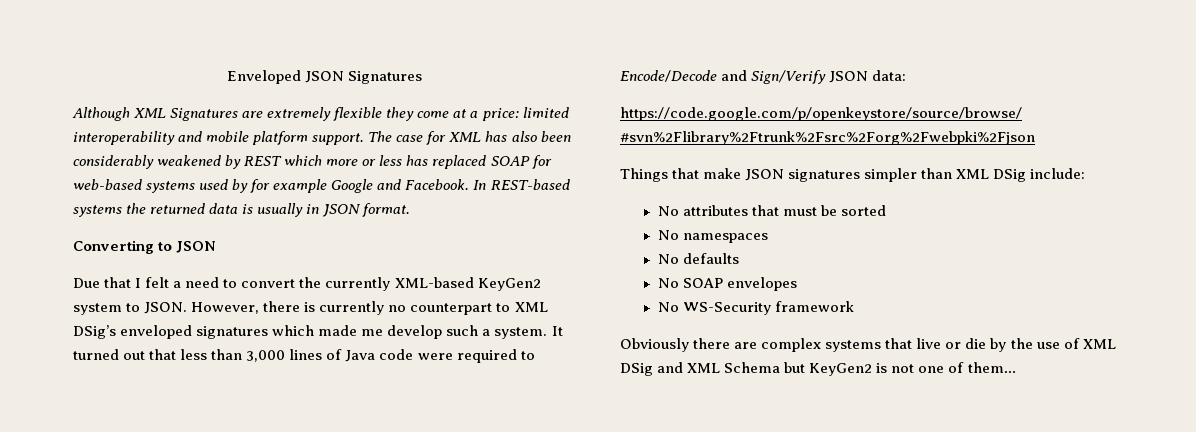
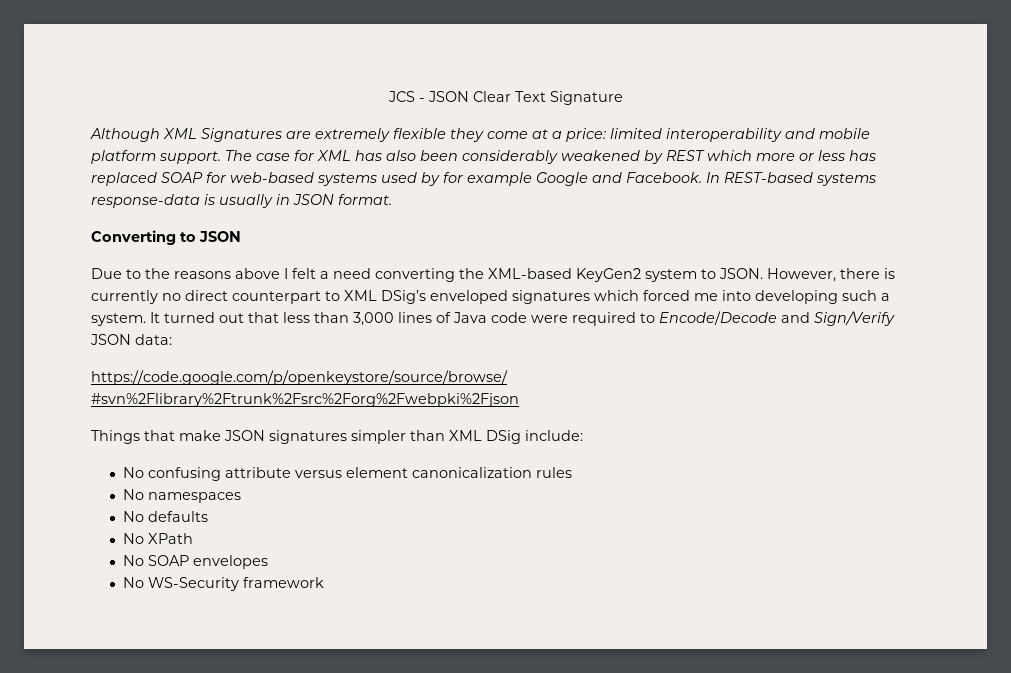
- Enveloped JSON Signatures
+ JCS - JSON Clear Text Signature
- In REST-based systems the returned data is usually in JSON format.
+ In REST-based systems response-data is usually in JSON format.
- Due that I felt a need to convert the currently XML-based KeyGen2 system to JSON.
+ Due to the reasons above I felt a need converting the XML-based KeyGen2 system to JSON.
- However, there is currently no counterpart to XML DSig’s enveloped signatures which made me develop such a system.
+ However, there is currently no direct counterpart to XML DSig’s enveloped signatures which forced me into developing such a system.
- No attributes that must be sorted
+ No confusing attribute versus element canonicalization rules
+ No XPath
- Obviously there are complex systems that live or die by the use of XML DSig and XML Schema but KeyGen2 is not one of them…

